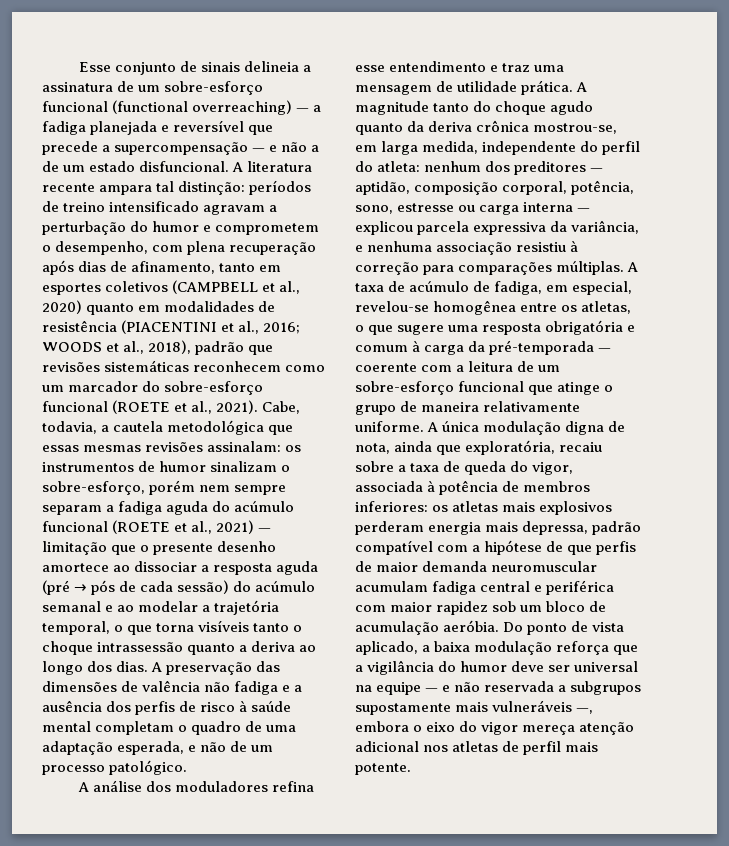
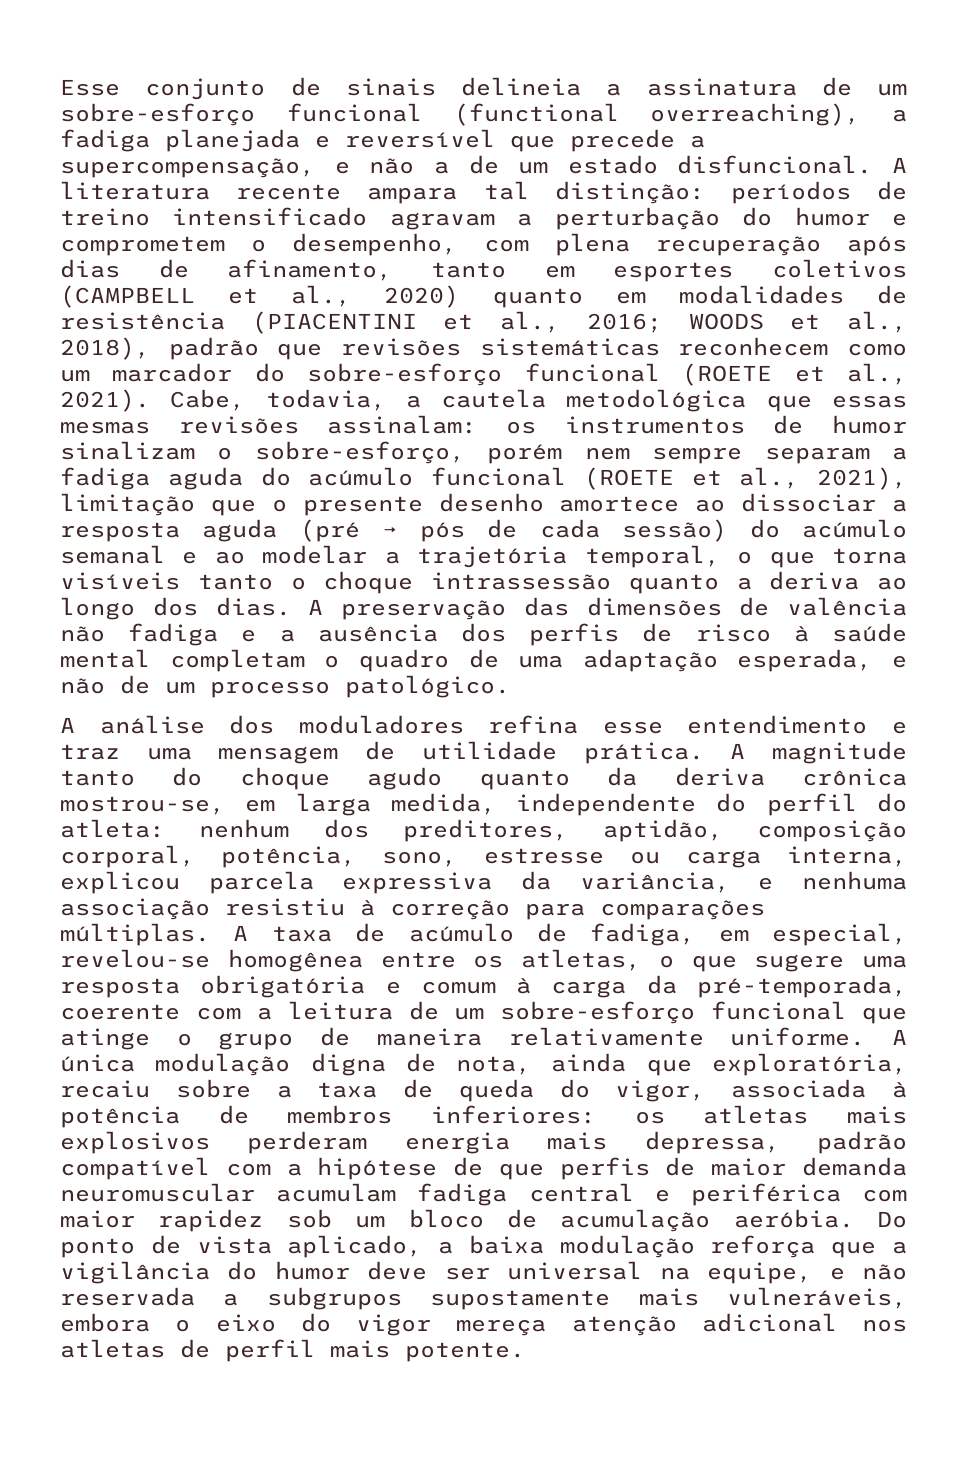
- Esse conjunto de sinais delineia a assinatura de um sobre-esforço funcional (functional overreaching) — a fadiga planejada e reversível que precede a supercompensação — e não a de um estado disfuncional.
+ Esse conjunto de sinais delineia a assinatura de um sobre-esforço funcional (functional overreaching), a fadiga planejada e reversível que precede a supercompensação, e não a de um estado disfuncional.
- os instrumentos de humor sinalizam o sobre-esforço, porém nem sempre separam a fadiga aguda do acúmulo funcional (ROETE et al., 2021) — limitação que o presente desenho amortece ao dissociar a resposta aguda (pré → pós de cada sessão) do acúmulo semanal e ao modelar a trajetória temporal, o que torna visíveis tanto o choque intrassessão quanto a deriva ao longo dos dias.
+ os instrumentos de humor sinalizam o sobre-esforço, porém nem sempre separam a fadiga aguda do acúmulo funcional (ROETE et al., 2021), limitação que o presente desenho amortece ao dissociar a resposta aguda (pré → pós de cada sessão) do acúmulo semanal e ao modelar a trajetória temporal, o que torna visíveis tanto o choque intrassessão quanto a deriva ao longo dos dias.
- A magnitude tanto do choque agudo quanto da deriva crônica mostrou-se, em larga medida, independente do perfil do atleta: nenhum dos preditores — aptidão, composição corporal, potência, sono, estresse ou carga interna — explicou parcela expressiva da variância, e nenhuma associação resistiu à correção para comparações múltiplas.
+ A magnitude tanto do choque agudo quanto da deriva crônica mostrou-se, em larga medida, independente do perfil do atleta: nenhum dos preditores, aptidão, composição corporal, potência, sono, estresse ou carga interna, explicou parcela expressiva da variância, e nenhuma associação resistiu à correção para comparações múltiplas.
- A taxa de acúmulo de fadiga, em especial, revelou-se homogênea entre os atletas, o que sugere uma resposta obrigatória e comum à carga da pré-temporada — coerente com a leitura de um sobre-esforço funcional que atinge o grupo de maneira relativamente uniforme.
+ A taxa de acúmulo de fadiga, em especial, revelou-se homogênea entre os atletas, o que sugere uma resposta obrigatória e comum à carga da pré-temporada, coerente com a leitura de um sobre-esforço funcional que atinge o grupo de maneira relativamente uniforme.
- Do ponto de vista aplicado, a baixa modulação reforça que a vigilância do humor deve ser universal na equipe — e não reservada a subgrupos supostamente mais vulneráveis —, embora o eixo do vigor mereça atenção adicional nos atletas de perfil mais potente.
+ Do ponto de vista aplicado, a baixa modulação reforça que a vigilância do humor deve ser universal na equipe, e não reservada a subgrupos supostamente mais vulneráveis, embora o eixo do vigor mereça atenção adicional nos atletas de perfil mais potente.

